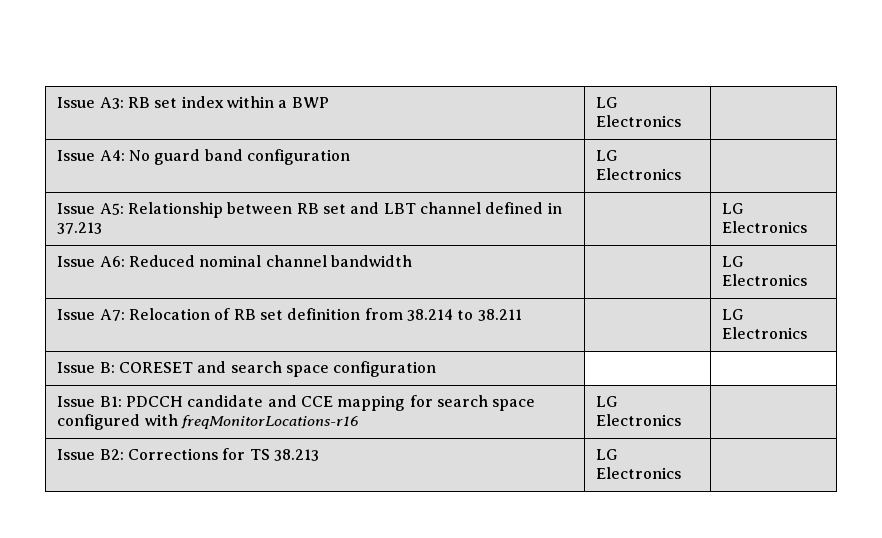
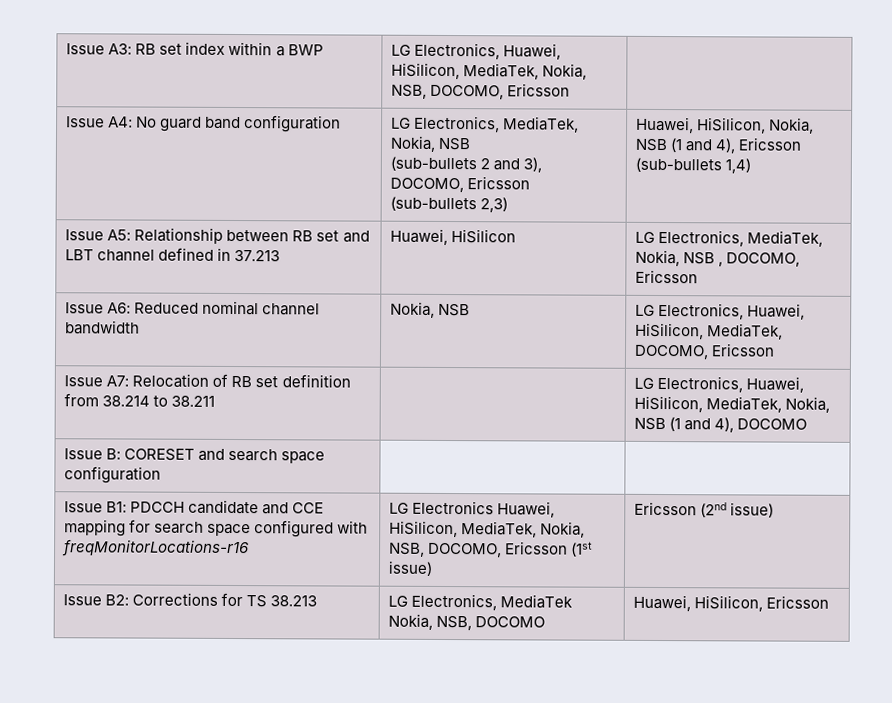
- Issue A3: RB set index within a BWP | LG Electronics |
+ Issue A3: RB set index within a BWP | LG Electronics, Huawei, HiSilicon, MediaTek, Nokia, NSB, DOCOMO, Ericsson |
- Issue A4: No guard band configuration | LG Electronics |
+ Issue A4: No guard band configuration | LG Electronics, MediaTek, Nokia, NSB
+ (sub-bullets 2 and 3), DOCOMO, Ericsson (sub-bullets 2,3) | Huawei, HiSilicon, Nokia, NSB (1 and 4), Ericsson (sub-bullets 1,4)
- Issue A5: Relationship between RB set and LBT channel defined in 37.213 | | LG Electronics
+ Issue A5: Relationship between RB set and LBT channel defined in 37.213 | Huawei, HiSilicon | LG Electronics, MediaTek, Nokia, NSB , DOCOMO, Ericsson
- Issue A6: Reduced nominal channel bandwidth | | LG Electronics
+ Issue A6: Reduced nominal channel bandwidth | Nokia, NSB | LG Electronics, Huawei, HiSilicon, MediaTek, DOCOMO, Ericsson
- Issue A7: Relocation of RB set definition from 38.214 to 38.211 | | LG Electronics
+ Issue A7: Relocation of RB set definition from 38.214 to 38.211 | | LG Electronics, Huawei, HiSilicon, MediaTek, Nokia, NSB (1 and 4), DOCOMO
- Issue B1: PDCCH candidate and CCE mapping for search space configured with freqMonitorLocations-r16 | LG Electronics |
+ Issue B1: PDCCH candidate and CCE mapping for search space configured with freqMonitorLocations-r16 | LG Electronics Huawei, HiSilicon, MediaTek, Nokia, NSB, DOCOMO, Ericsson (1st issue) | Ericsson (2nd issue)
- Issue B2: Corrections for TS 38.213 | LG Electronics |
+ Issue B2: Corrections for TS 38.213 | LG Electronics, MediaTek Nokia, NSB, DOCOMO | Huawei, HiSilicon, Ericsson

